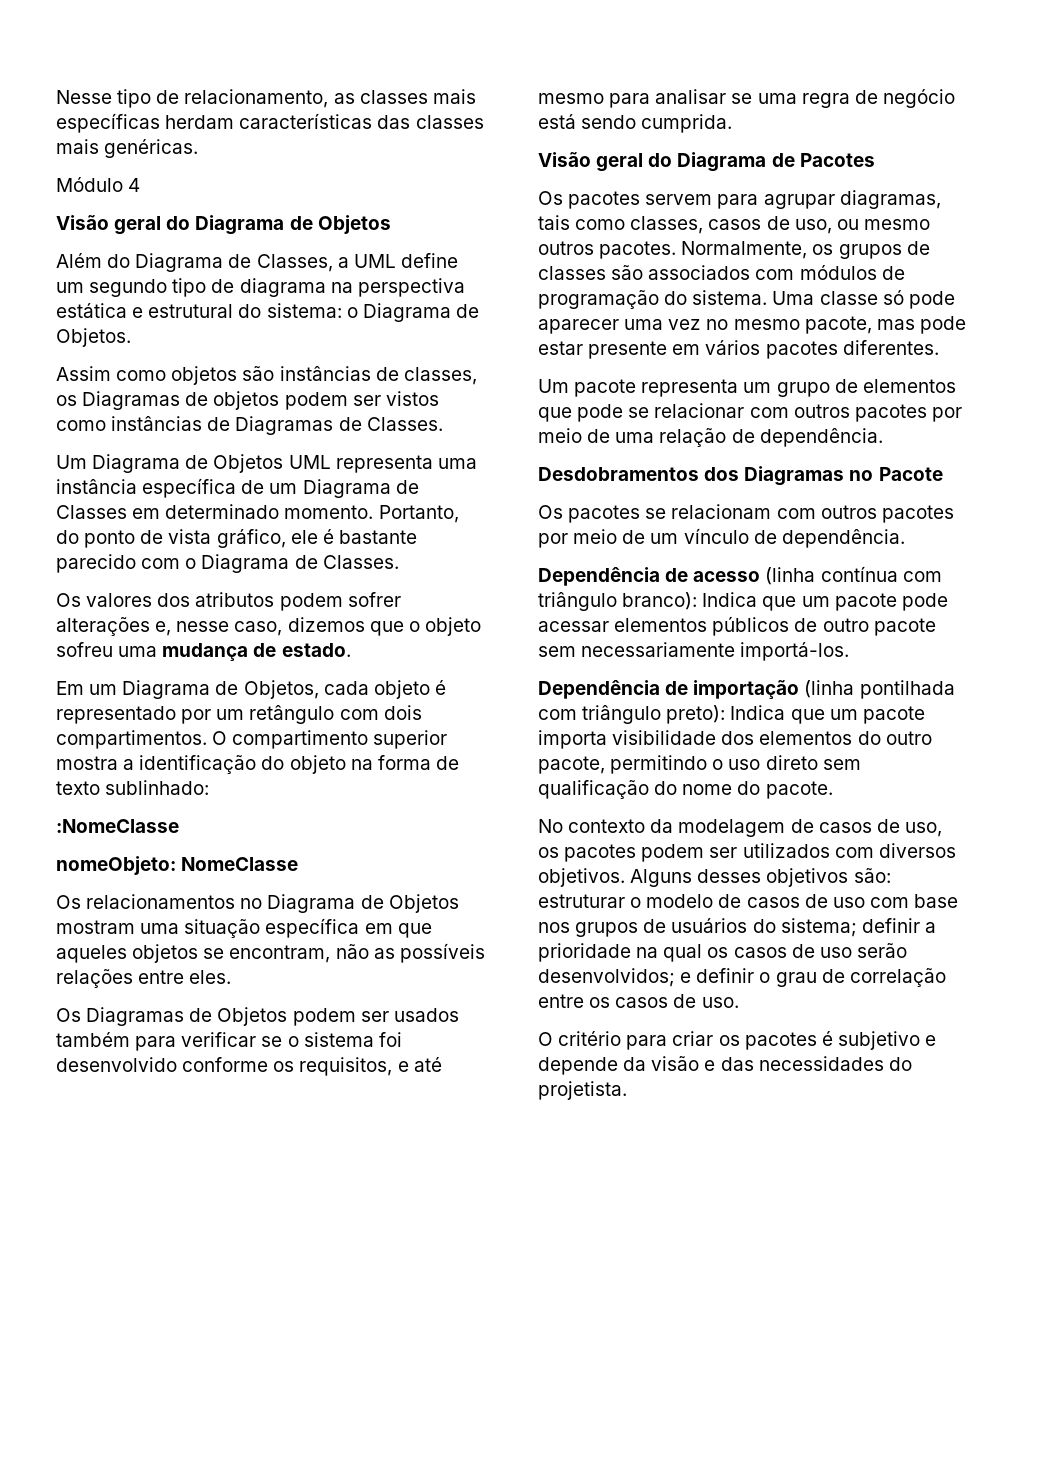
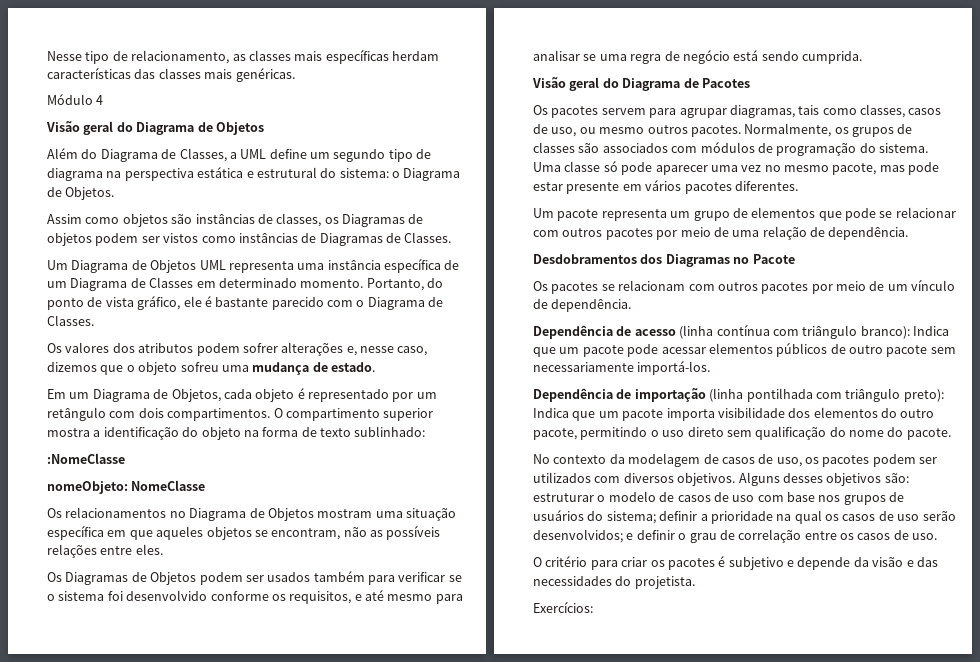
+ Exercícios:

